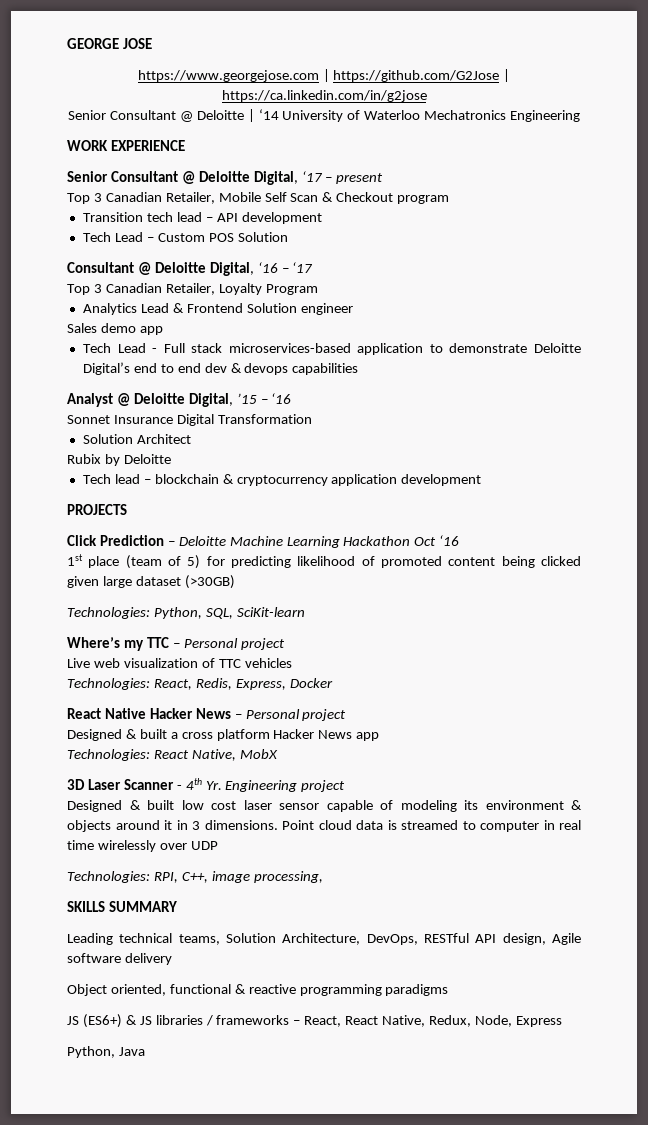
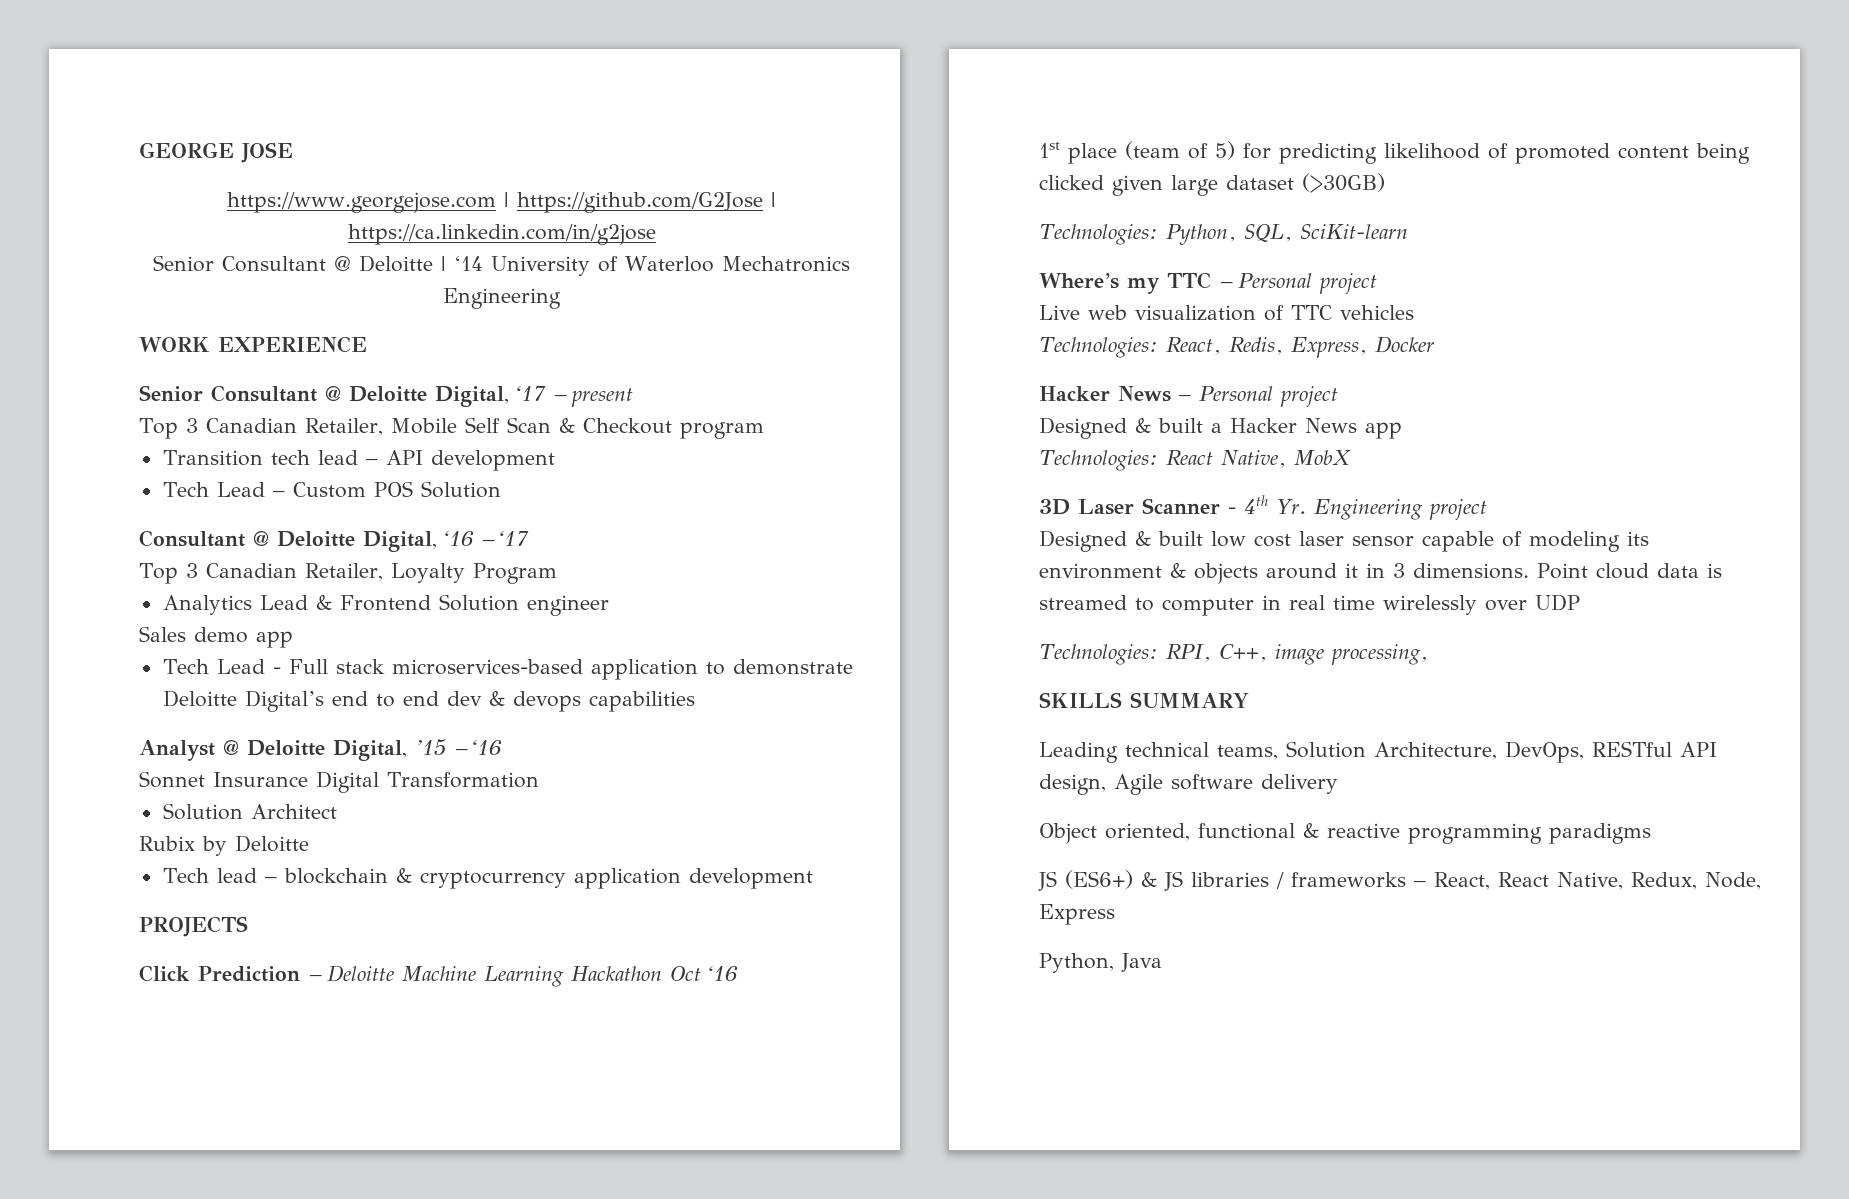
- React Native Hacker News – Personal project
+ Hacker News – Personal project
- Designed & built a cross platform Hacker News app
+ Designed & built a Hacker News app

